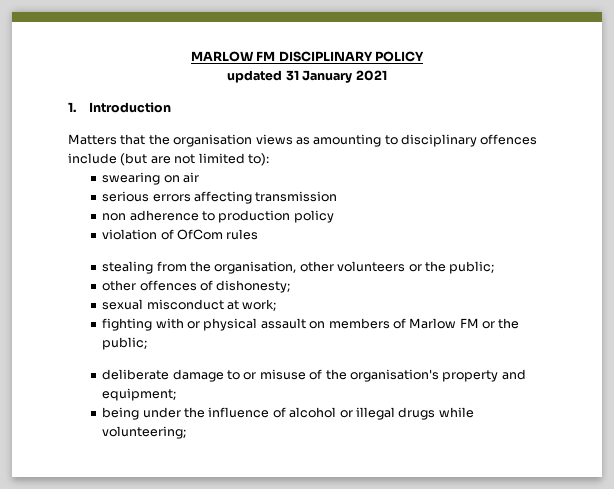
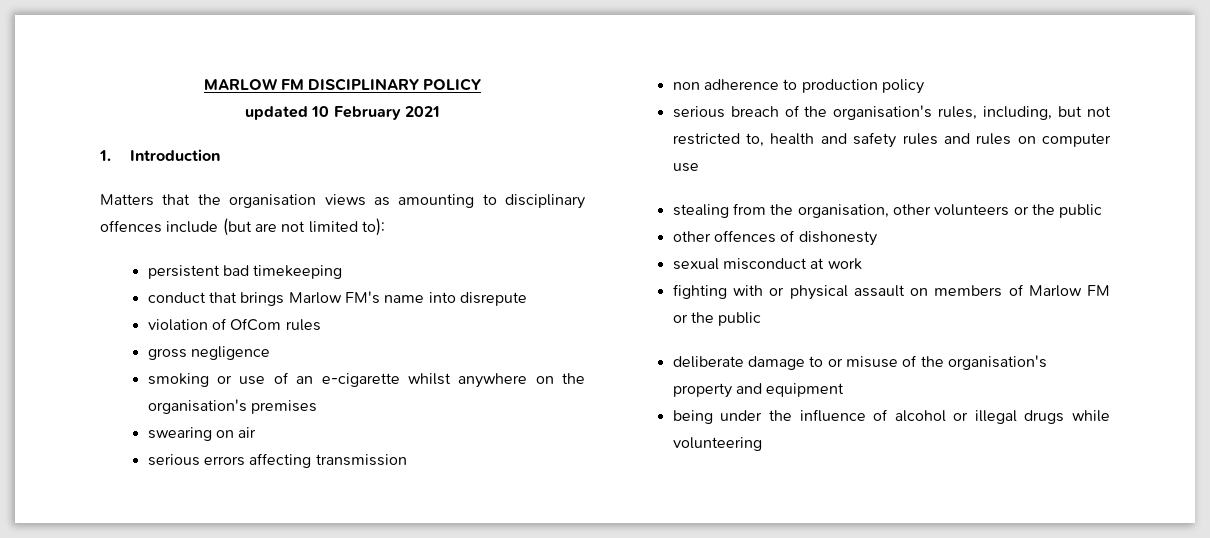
- updated 31 January 2021
+ updated 10 February 2021
+ persistent bad timekeeping
+ conduct that brings Marlow FM's name into disrepute
+ violation of OfCom rules
+ gross negligence
+ smoking or use of an e-cigarette whilst anywhere on the organisation's premises
- violation of OfCom rules
+ serious breach of the organisation's rules, including, but not restricted to, health and safety rules and rules on computer use
- stealing from the organisation, other volunteers or the public;
+ stealing from the organisation, other volunteers or the public
- other offences of dishonesty;
+ other offences of dishonesty
- sexual misconduct at work;
+ sexual misconduct at work
- fighting with or physical assault on members of Marlow FM or the public;
+ fighting with or physical assault on members of Marlow FM or the public
- deliberate damage to or misuse of the organisation's property and equipment;
+ deliberate damage to or misuse of the organisation's property and equipment
- being under the influence of alcohol or illegal drugs while volunteering;
+ being under the influence of alcohol or illegal drugs while volunteering

